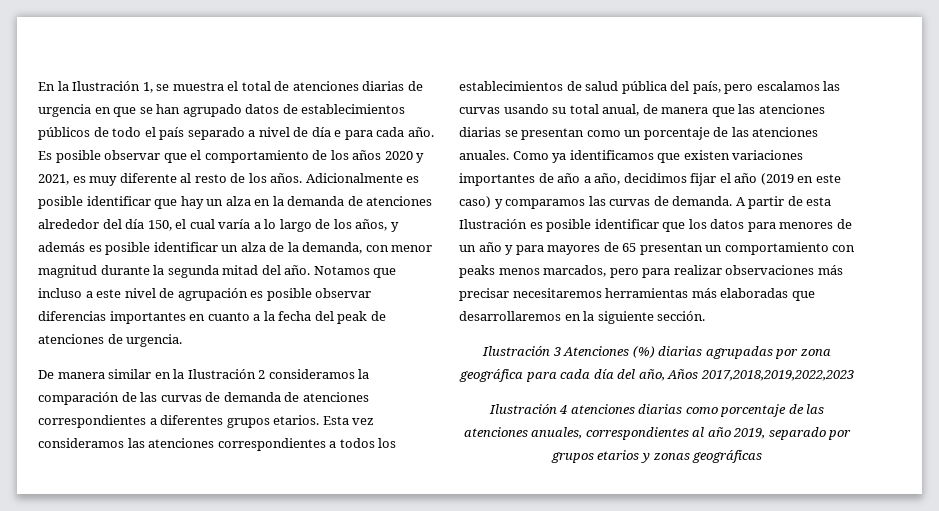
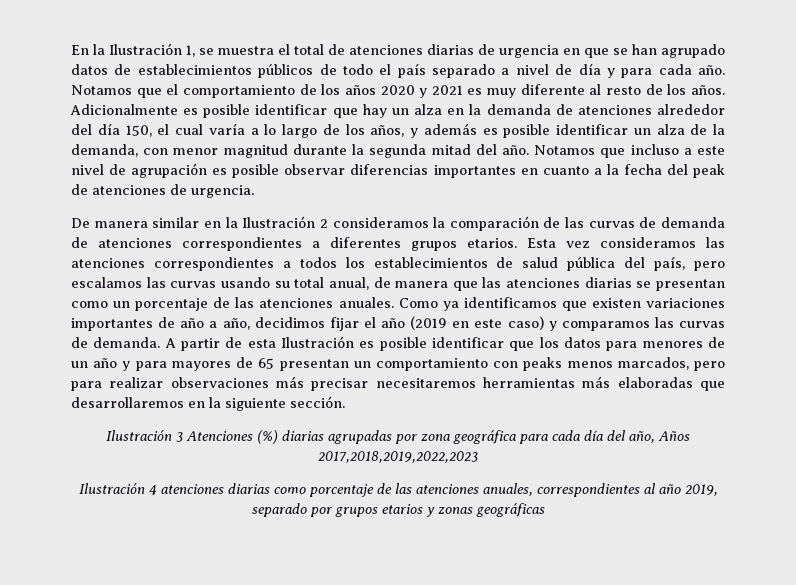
- En la Ilustración 1, se muestra el total de atenciones diarias de urgencia en que se han agrupado datos de establecimientos públicos de todo el país separado a nivel de día e para cada año.
+ En la Ilustración 1, se muestra el total de atenciones diarias de urgencia en que se han agrupado datos de establecimientos públicos de todo el país separado a nivel de día y para cada año.
- Es posible observar que el comportamiento de los años 2020 y 2021, es muy diferente al resto de los años.
+ Notamos que el comportamiento de los años 2020 y 2021 es muy diferente al resto de los años.

